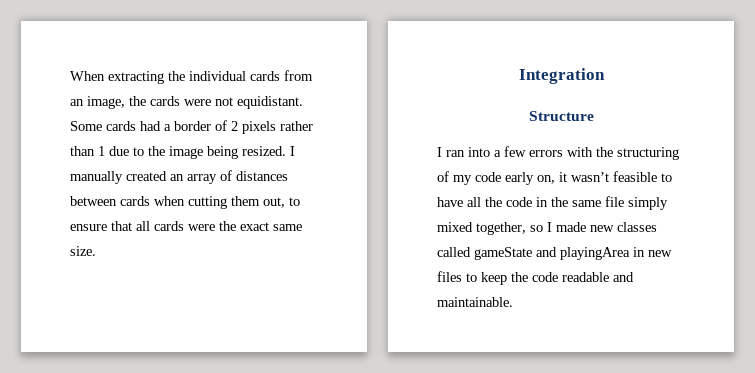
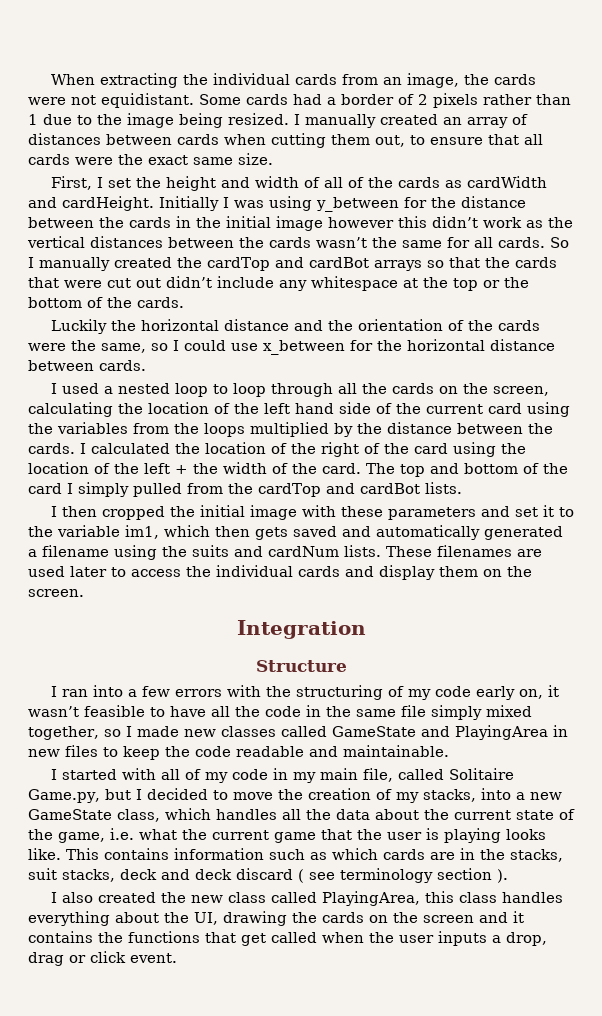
+ First, I set the height and width of all of the cards as cardWidth and cardHeight. Initially I was using y_between for the distance between the cards in the initial image however this didn’t work as the vertical distances between the cards wasn’t the same for all cards. So I manually created the cardTop and cardBot arrays so that the cards that were cut out didn’t include any whitespace at the top or the bottom of the cards.
+ Luckily the horizontal distance and the orientation of the cards were the same, so I could use x_between for the horizontal distance between cards.
+ I used a nested loop to loop through all the cards on the screen, calculating the location of the left hand side of the current card using the variables from the loops multiplied by the distance between the cards. I calculated the location of the right of the card using the location of the left + the width of the card. The top and bottom of the card I simply pulled from the cardTop and cardBot lists.
+ I then cropped the initial image with these parameters and set it to the variable im1, which then gets saved and automatically generated a filename using the suits and cardNum lists. These filenames are used later to access the individual cards and display them on the screen.
- I ran into a few errors with the structuring of my code early on, it wasn’t feasible to have all the code in the same file simply mixed together, so I made new classes called gameState and playingArea in new files to keep the code readable and maintainable.
+ I ran into a few errors with the structuring of my code early on, it wasn’t feasible to have all the code in the same file simply mixed together, so I made new classes called GameState and PlayingArea in new files to keep the code readable and maintainable.
+ I started with all of my code in my main file, called Solitaire Game.py, but I decided to move the creation of my stacks, into a new GameState class, which handles all the data about the current state of the game, i.e. what the current game that the user is playing looks like. This contains information such as which cards are in the stacks, suit stacks, deck and deck discard ( see terminology section ).
+ I also created the new class called PlayingArea, this class handles everything about the UI, drawing the cards on the screen and it contains the functions that get called when the user inputs a drop, drag or click event.

